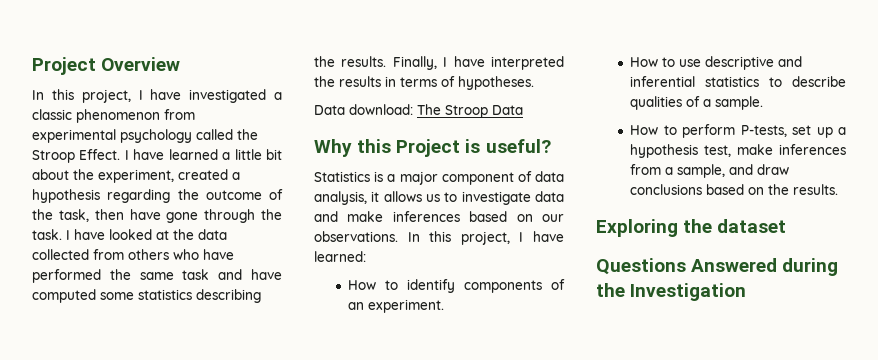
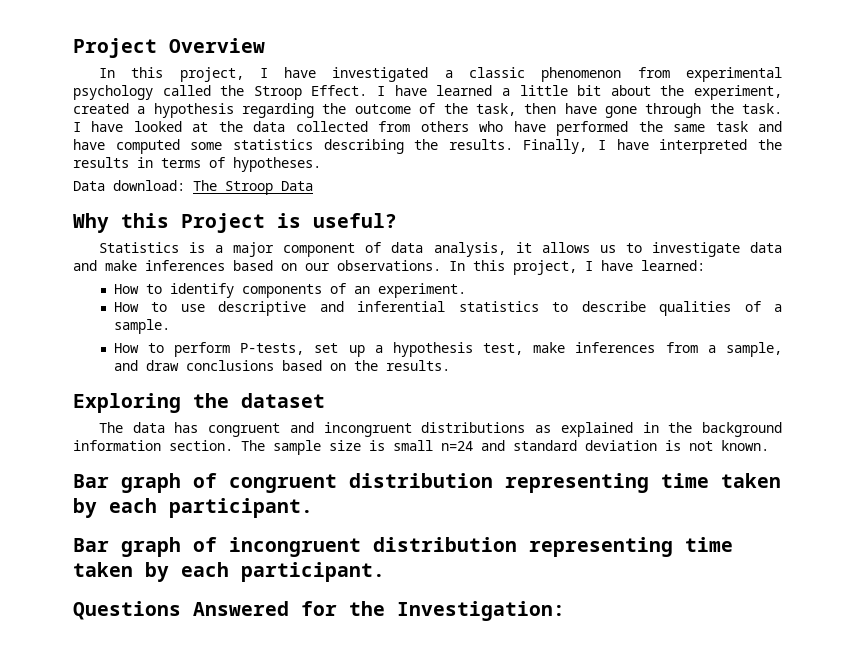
+ The data has congruent and incongruent distributions as explained in the background information section. The sample size is small n=24 and standard deviation is not known.
+ Bar graph of congruent distribution representing time taken by each participant.
+ Bar graph of incongruent distribution representing time taken by each participant.
- Questions Answered during the Investigation
+ Questions Answered for the Investigation:

